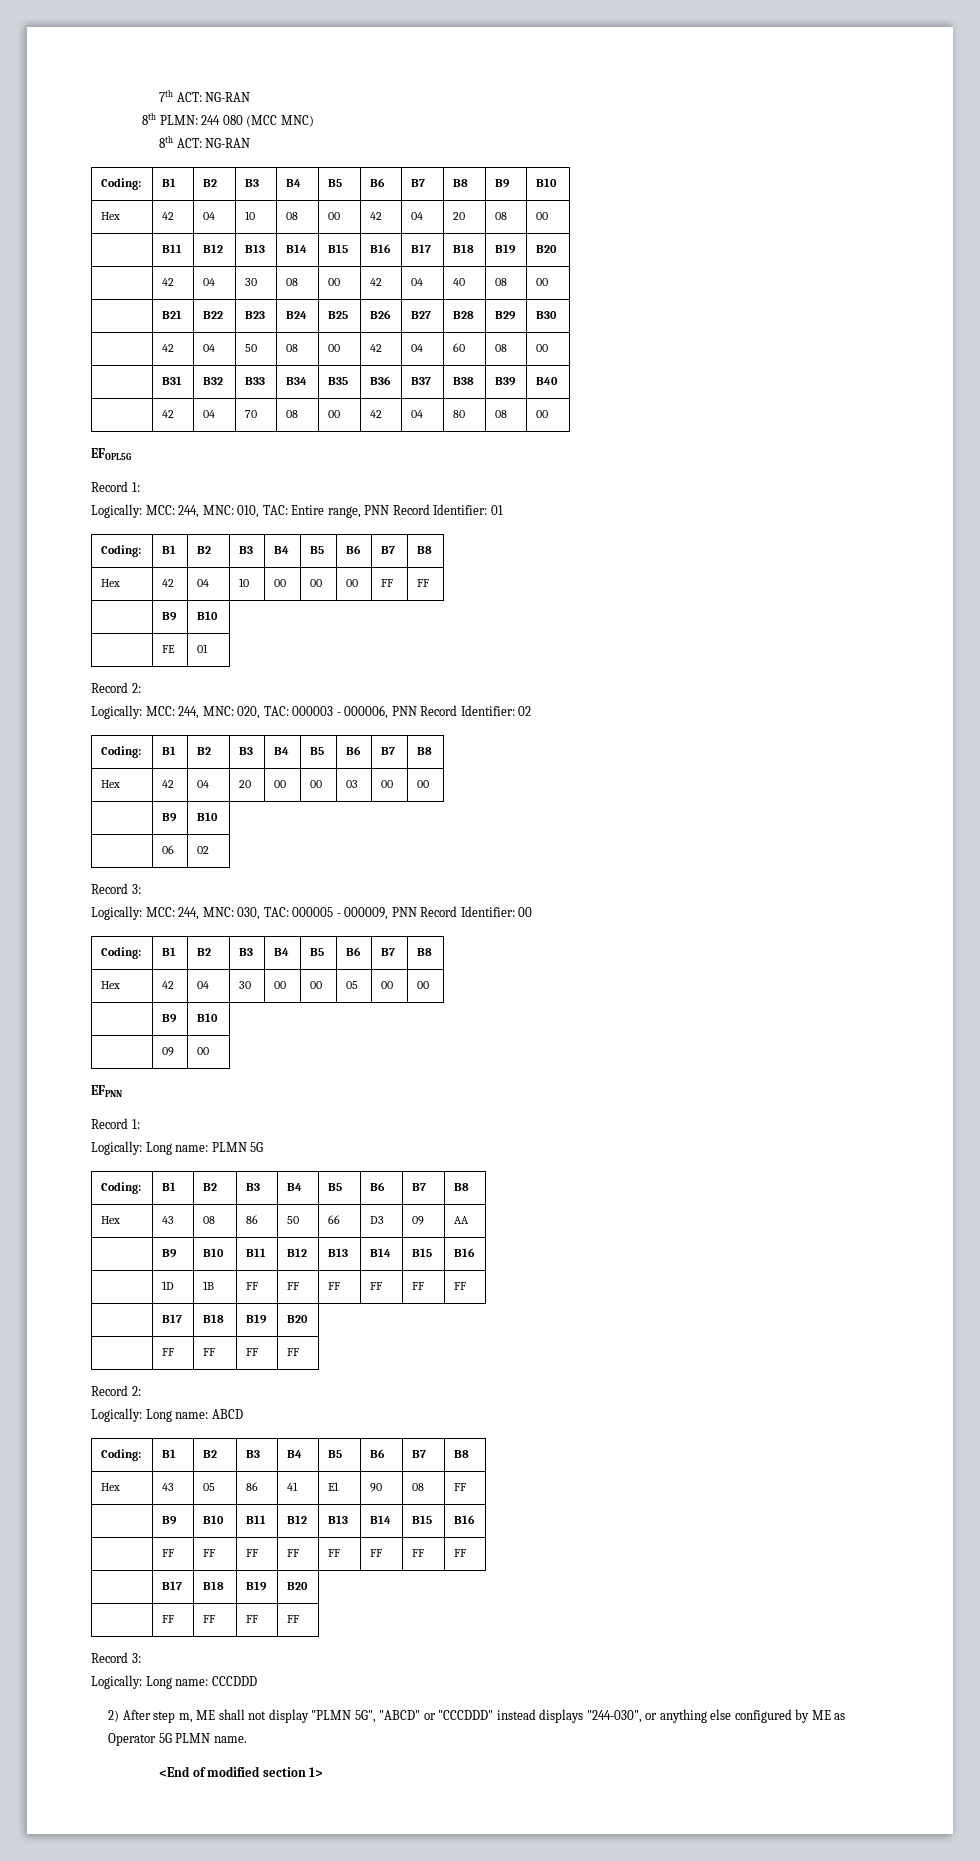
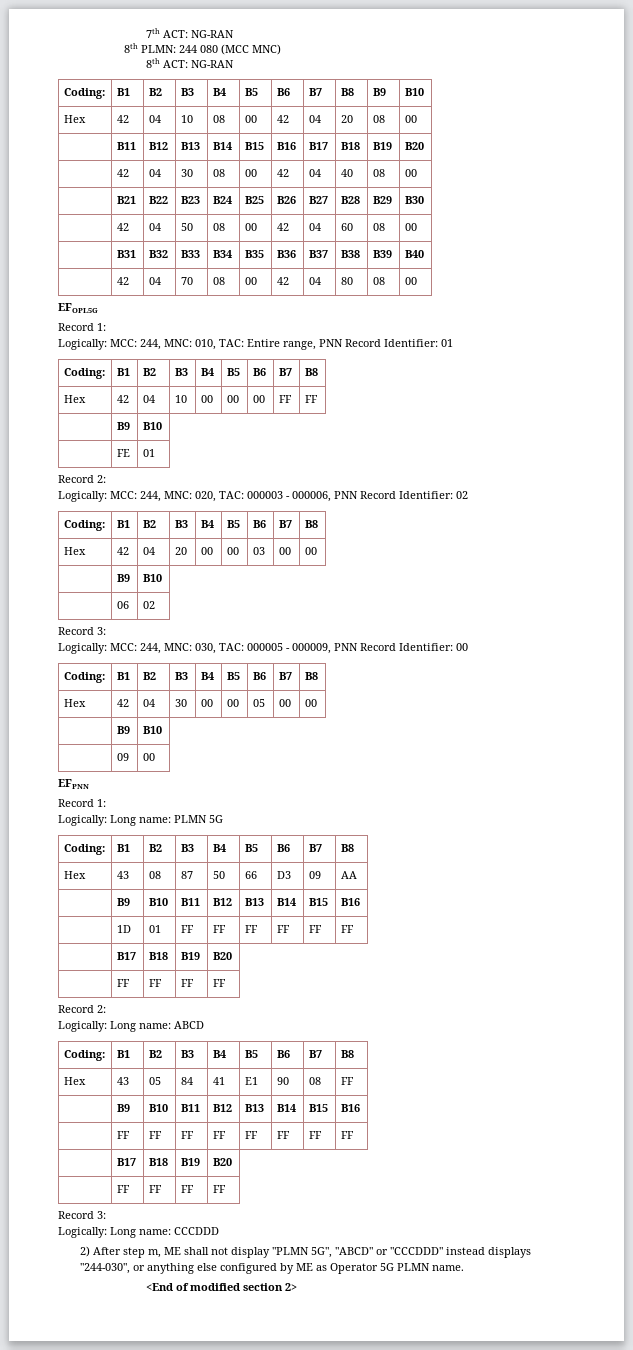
- Hex | 43 | 08 | 86 | 50 | 66 | D3 | 09 | AA
+ Hex | 43 | 08 | 87 | 50 | 66 | D3 | 09 | AA
- | 1D | 1B | FF | FF | FF | FF | FF | FF
+ | 1D | 01 | FF | FF | FF | FF | FF | FF
- Hex | 43 | 05 | 86 | 41 | E1 | 90 | 08 | FF
+ Hex | 43 | 05 | 84 | 41 | E1 | 90 | 08 | FF
- <End of modified section 1>
+ <End of modified section 2>

